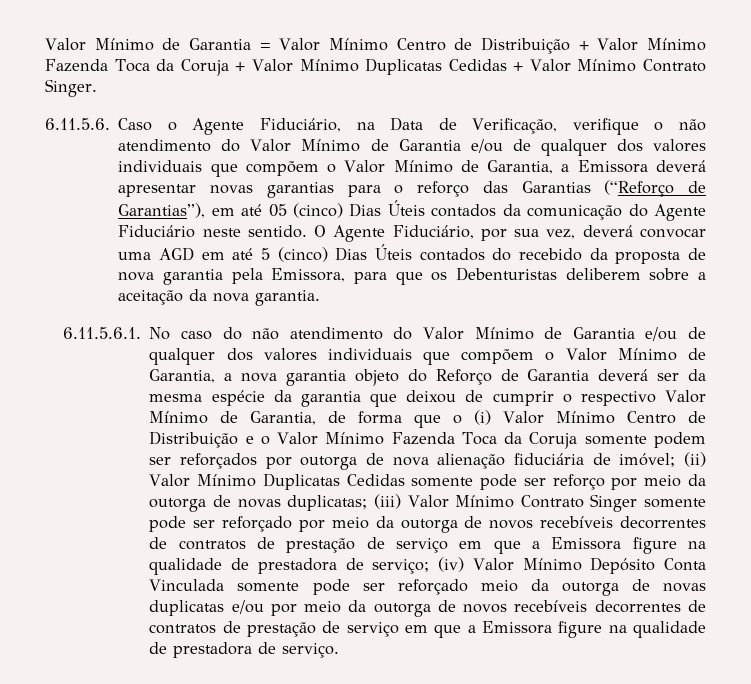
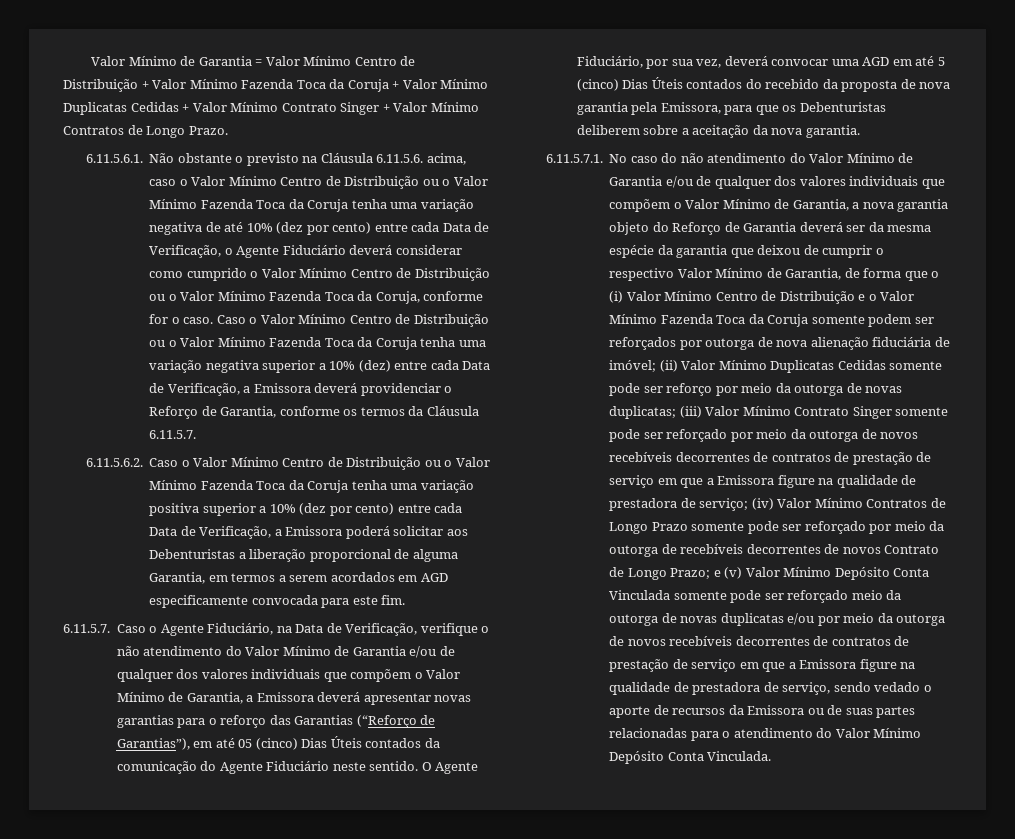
- Valor Mínimo de Garantia = Valor Mínimo Centro de Distribuição + Valor Mínimo Fazenda Toca da Coruja + Valor Mínimo Duplicatas Cedidas + Valor Mínimo Contrato Singer.
- 6.11.5.6. Caso o Agente Fiduciário, na Data de Verificação, verifique o não atendimento do Valor Mínimo de Garantia e/ou de qualquer dos valores individuais que compõem o Valor Mínimo de Garantia, a Emissora deverá apresentar novas garantias para o reforço das Garantias (“Reforço de Garantias”), em até 05 (cinco) Dias Úteis contados da comunicação do Agente Fiduciário neste sentido.
+ Valor Mínimo de Garantia = Valor Mínimo Centro de Distribuição + Valor Mínimo Fazenda Toca da Coruja + Valor Mínimo Duplicatas Cedidas + Valor Mínimo Contrato Singer + Valor Mínimo Contratos de Longo Prazo.
+ 6.11.5.6.1. Não obstante o previsto na Cláusula 6.11.5.6. acima, caso o Valor Mínimo Centro de Distribuição ou o Valor Mínimo Fazenda Toca da Coruja tenha uma variação negativa de até 10% (dez por cento) entre cada Data de Verificação, o Agente Fiduciário deverá considerar como cumprido o Valor Mínimo Centro de Distribuição ou o Valor Mínimo Fazenda Toca da Coruja, conforme for o caso. Caso o Valor Mínimo Centro de Distribuição ou o Valor Mínimo Fazenda Toca da Coruja tenha uma variação negativa superior a 10% (dez) entre cada Data de Verificação, a Emissora deverá providenciar o Reforço de Garantia, conforme os termos da Cláusula 6.11.5.7.
+ 6.11.5.6.2. Caso o Valor Mínimo Centro de Distribuição ou o Valor Mínimo Fazenda Toca da Coruja tenha uma variação positiva superior a 10% (dez por cento) entre cada Data de Verificação, a Emissora poderá solicitar aos Debenturistas a liberação proporcional de alguma Garantia, em termos a serem acordados em AGD especificamente convocada para este fim.
+ 6.11.5.7. Caso o Agente Fiduciário, na Data de Verificação, verifique o não atendimento do Valor Mínimo de Garantia e/ou de qualquer dos valores individuais que compõem o Valor Mínimo de Garantia, a Emissora deverá apresentar novas garantias para o reforço das Garantias (“Reforço de Garantias”), em até 05 (cinco) Dias Úteis contados da comunicação do Agente Fiduciário neste sentido.
- 6.11.5.6.1. No caso do não atendimento do Valor Mínimo de Garantia e/ou de qualquer dos valores individuais que compõem o Valor Mínimo de Garantia, a nova garantia objeto do Reforço de Garantia deverá ser da mesma espécie da garantia que deixou de cumprir o respectivo Valor Mínimo de Garantia, de forma que o (i) Valor Mínimo Centro de Distribuição e o Valor Mínimo Fazenda Toca da Coruja somente podem ser reforçados por outorga de nova alienação fiduciária de imóvel;
+ 6.11.5.7.1. No caso do não atendimento do Valor Mínimo de Garantia e/ou de qualquer dos valores individuais que compõem o Valor Mínimo de Garantia, a nova garantia objeto do Reforço de Garantia deverá ser da mesma espécie da garantia que deixou de cumprir o respectivo Valor Mínimo de Garantia, de forma que o (i) Valor Mínimo Centro de Distribuição e o Valor Mínimo Fazenda Toca da Coruja somente podem ser reforçados por outorga de nova alienação fiduciária de imóvel;
- (iv) Valor Mínimo Depósito Conta Vinculada somente pode ser reforçado meio da outorga de novas duplicatas e/ou por meio da outorga de novos recebíveis decorrentes de contratos de prestação de serviço em que a Emissora figure na qualidade de prestadora de serviço.
+ (iv) Valor Mínimo Contratos de Longo Prazo somente pode ser reforçado por meio da outorga de recebíveis decorrentes de novos Contrato de Longo Prazo; e (v) Valor Mínimo Depósito Conta Vinculada somente pode ser reforçado meio da outorga de novas duplicatas e/ou por meio da outorga de novos recebíveis decorrentes de contratos de prestação de serviço em que a Emissora figure na qualidade de prestadora de serviço, sendo vedado o aporte de recursos da Emissora ou de suas partes relacionadas para o atendimento do Valor Mínimo Depósito Conta Vinculada.

